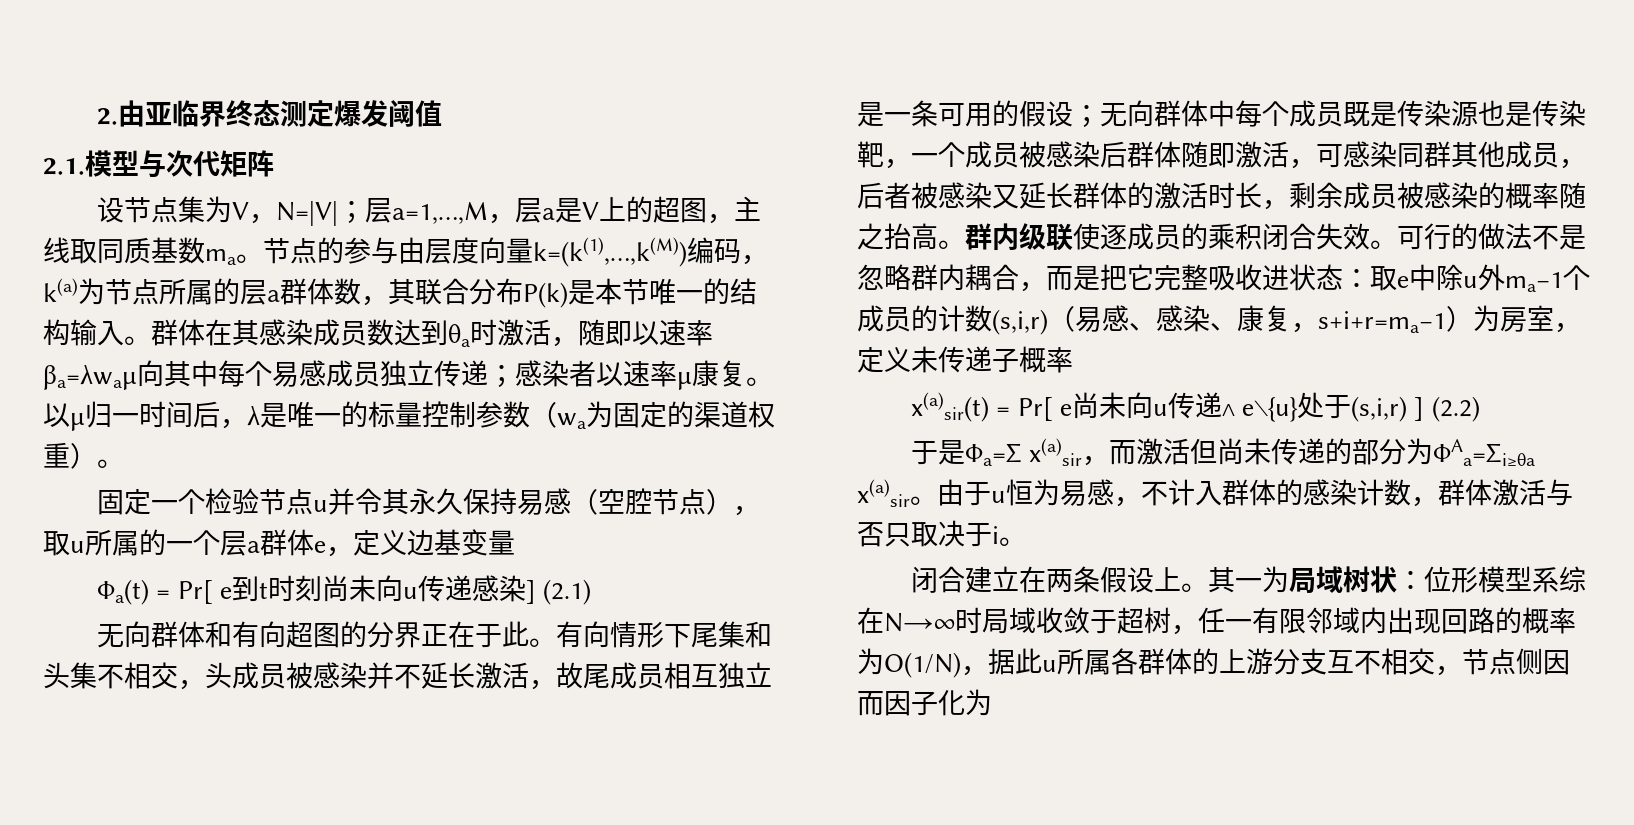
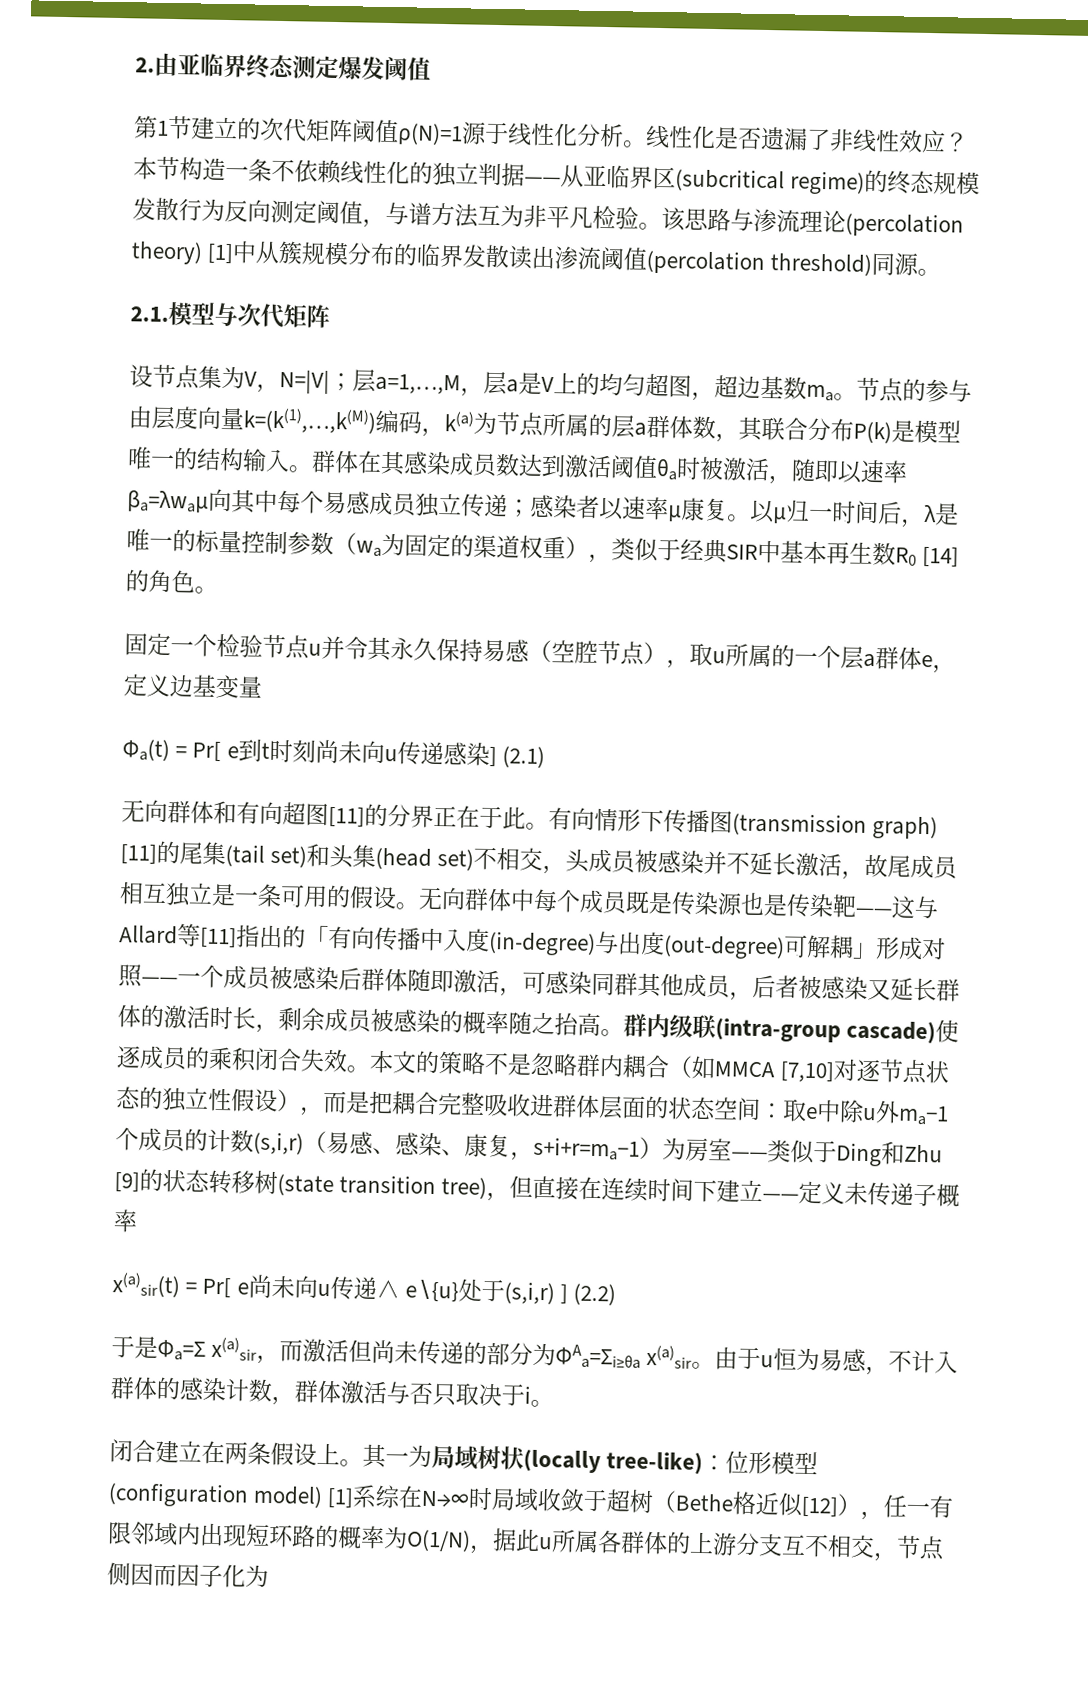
+ 第1节建立的次代矩阵阈值ρ(N)=1源于线性化分析。线性化是否遗漏了非线性效应？本节构造一条不依赖线性化的独立判据——从亚临界区(subcritical regime)的终态规模发散行为反向测定阈值，与谱方法互为非平凡检验。该思路与渗流理论(percolation theory) [1]中从簇规模分布的临界发散读出渗流阈值(percolation threshold)同源。
- 设节点集为V，N=|V|；层a=1,…,M，层a是V上的超图，主线取同质基数ma。
+ 设节点集为V，N=|V|；层a=1,…,M，层a是V上的均匀超图，超边基数ma。
- 节点的参与由层度向量k=(k(1),…,k(M))编码，k(a)为节点所属的层a群体数，其联合分布P(k)是本节唯一的结构输入。
+ 节点的参与由层度向量k=(k(1),…,k(M))编码，k(a)为节点所属的层a群体数，其联合分布P(k)是模型唯一的结构输入。
- 群体在其感染成员数达到θa时激活，随即以速率βa=λwaμ向其中每个易感成员独立传递；感染者以速率μ康复。
+ 群体在其感染成员数达到激活阈值θa时被激活，随即以速率βa=λwaμ向其中每个易感成员独立传递；感染者以速率μ康复。
- 以μ归一时间后，λ是唯一的标量控制参数（wa为固定的渠道权重）。
+ 以μ归一时间后，λ是唯一的标量控制参数（wa为固定的渠道权重），类似于经典SIR中基本再生数R0 [14]的角色。
- 无向群体和有向超图的分界正在于此。
+ 无向群体和有向超图[11]的分界正在于此。
- 有向情形下尾集和头集不相交，头成员被感染并不延长激活，故尾成员相互独立是一条可用的假设；无向群体中每个成员既是传染源也是传染靶，一个成员被感染后群体随即激活，可感染同群其他成员，后者被感染又延长群体的激活时长，剩余成员被感染的概率随之抬高。
+ 有向情形下传播图(transmission graph) [11]的尾集(tail set)和头集(head set)不相交，头成员被感染并不延长激活，故尾成员相互独立是一条可用的假设。无向群体中每个成员既是传染源也是传染靶——这与Allard等[11]指出的「有向传播中入度(in-degree)与出度(out-degree)可解耦」形成对照——一个成员被感染后群体随即激活，可感染同群其他成员，后者被感染又延长群体的激活时长，剩余成员被感染的概率随之抬高。
- 群内级联使逐成员的乘积闭合失效。
+ 群内级联(intra-group cascade)使逐成员的乘积闭合失效。
- 可行的做法不是忽略群内耦合，而是把它完整吸收进状态：取e中除u外ma−1个成员的计数(s,i,r)（易感、感染、康复，s+i+r=ma−1）为房室，定义未传递子概率
+ 本文的策略不是忽略群内耦合（如MMCA [7,10]对逐节点状态的独立性假设），而是把耦合完整吸收进群体层面的状态空间：取e中除u外ma−1个成员的计数(s,i,r)（易感、感染、康复，s+i+r=ma−1）为房室——类似于Ding和Zhu [9]的状态转移树(state transition tree)，但直接在连续时间下建立——定义未传递子概率
- 其一为局域树状：位形模型系综在N→∞时局域收敛于超树，任一有限邻域内出现回路的概率为O(1/N)，据此u所属各群体的上游分支互不相交，节点侧因而因子化为
+ 其一为局域树状(locally tree-like)：位形模型(configuration model) [1]系综在N→∞时局域收敛于超树（Bethe格近似[12]），任一有限邻域内出现短环路的概率为O(1/N)，据此u所属各群体的上游分支互不相交，节点侧因而因子化为

